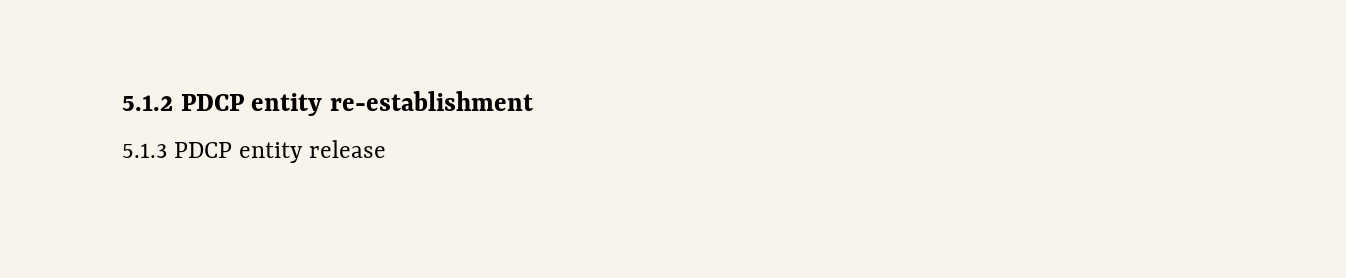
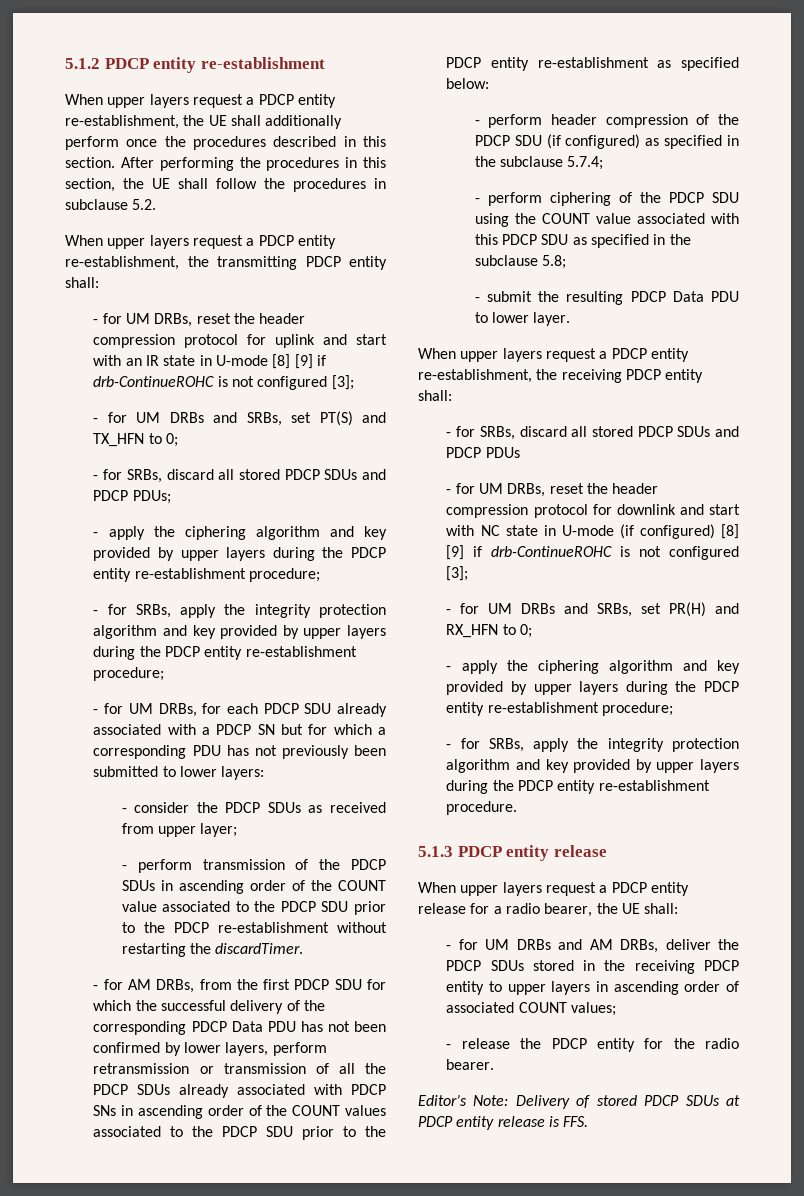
+ When upper layers request a PDCP entity re-establishment, the UE shall additionally perform once the procedures described in this section. After performing the procedures in this section, the UE shall follow the procedures in subclause 5.2.
+ When upper layers request a PDCP entity re-establishment, the transmitting PDCP entity shall:
+ - for UM DRBs, reset the header compression protocol for uplink and start with an IR state in U-mode [8] [9] if drb-ContinueROHC is not configured [3];
+ - for UM DRBs and SRBs, set PT(S) and TX_HFN to 0;
+ - for SRBs, discard all stored PDCP SDUs and PDCP PDUs;
+ - apply the ciphering algorithm and key provided by upper layers during the PDCP entity re-establishment procedure;
+ - for SRBs, apply the integrity protection algorithm and key provided by upper layers during the PDCP entity re-establishment procedure;
+ - for UM DRBs, for each PDCP SDU already associated with a PDCP SN but for which a corresponding PDU has not previously been submitted to lower layers:
+ - consider the PDCP SDUs as received from upper layer;
+ - perform transmission of the PDCP SDUs in ascending order of the COUNT value associated to the PDCP SDU prior to the PDCP re-establishment without restarting the discardTimer.
+ - for AM DRBs, from the first PDCP SDU for which the successful delivery of the corresponding PDCP Data PDU has not been confirmed by lower layers, perform retransmission or transmission of all the PDCP SDUs already associated with PDCP SNs in ascending order of the COUNT values associated to the PDCP SDU prior to the PDCP entity re-establishment as specified below:
+ - perform header compression of the PDCP SDU (if configured) as specified in the subclause 5.7.4;
+ - perform ciphering of the PDCP SDU using the COUNT value associated with this PDCP SDU as specified in the subclause 5.8;
+ - submit the resulting PDCP Data PDU to lower layer.
+ When upper layers request a PDCP entity re-establishment, the receiving PDCP entity shall:
+ - for SRBs, discard all stored PDCP SDUs and PDCP PDUs
+ - for UM DRBs, reset the header compression protocol for downlink and start with NC state in U-mode (if configured) [8] [9] if drb-ContinueROHC is not configured [3];
+ - for UM DRBs and SRBs, set PR(H) and RX_HFN to 0;
+ - apply the ciphering algorithm and key provided by upper layers during the PDCP entity re-establishment procedure;
+ - for SRBs, apply the integrity protection algorithm and key provided by upper layers during the PDCP entity re-establishment procedure.
  5.1.3 PDCP entity release
+ When upper layers request a PDCP entity release for a radio bearer, the UE shall:
+ - for UM DRBs and AM DRBs, deliver the PDCP SDUs stored in the receiving PDCP entity to upper layers in ascending order of associated COUNT values;
+ - release the PDCP entity for the radio bearer.
+ Editor’s Note: Delivery of stored PDCP SDUs at PDCP entity release is FFS.

